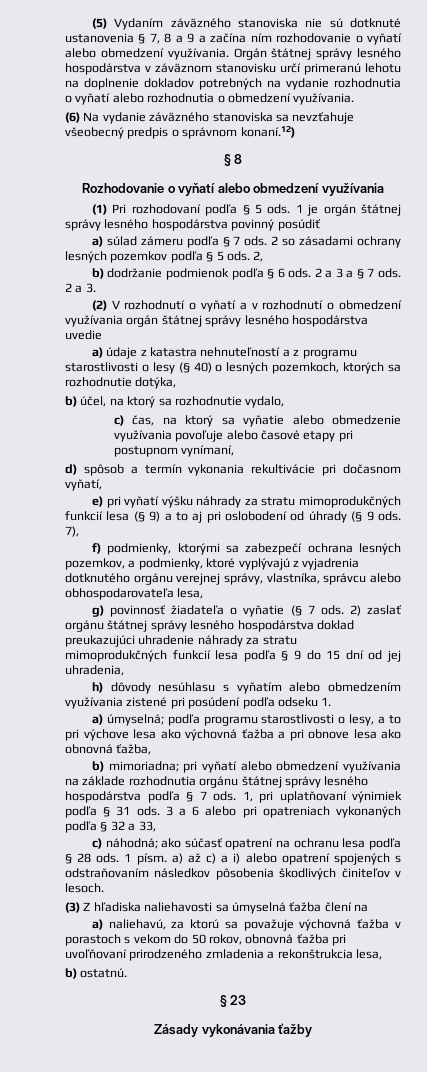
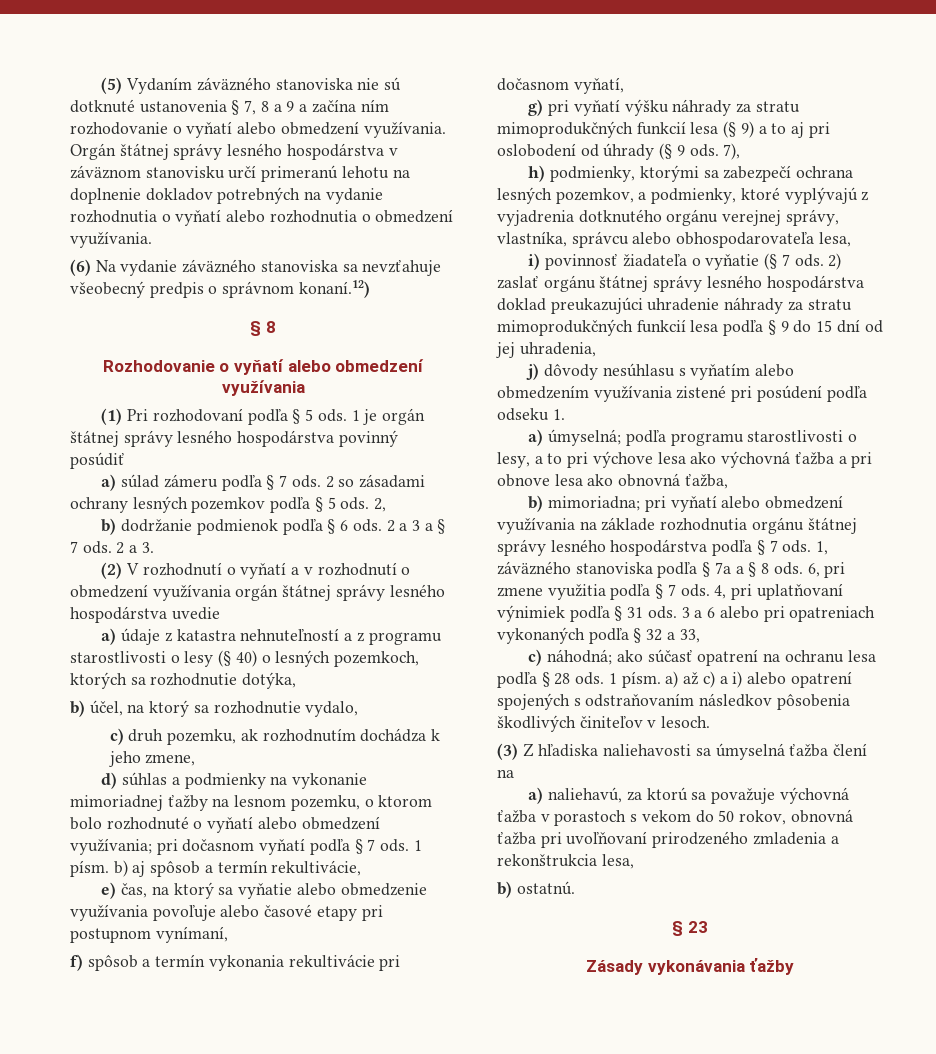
- c) čas, na ktorý sa vyňatie alebo obmedzenie využívania povoľuje alebo časové etapy pri postupnom vynímaní,
+ c) druh pozemku, ak rozhodnutím dochádza k jeho zmene,
+ d) súhlas a podmienky na vykonanie mimoriadnej ťažby na lesnom pozemku, o ktorom bolo rozhodnuté o vyňatí alebo obmedzení využívania; pri dočasnom vyňatí podľa § 7 ods. 1 písm. b) aj spôsob a termín rekultivácie,
+ e) čas, na ktorý sa vyňatie alebo obmedzenie využívania povoľuje alebo časové etapy pri postupnom vynímaní,
- d) spôsob a termín vykonania rekultivácie pri dočasnom vyňatí,
+ f) spôsob a termín vykonania rekultivácie pri dočasnom vyňatí,
- e) pri vyňatí výšku náhrady za stratu mimoprodukčných funkcií lesa (§ 9) a to aj pri oslobodení od úhrady (§ 9 ods.
+ g) pri vyňatí výšku náhrady za stratu mimoprodukčných funkcií lesa (§ 9) a to aj pri oslobodení od úhrady (§ 9 ods.
- f) podmienky, ktorými sa zabezpečí ochrana lesných pozemkov, a podmienky, ktoré vyplývajú z vyjadrenia dotknutého orgánu verejnej správy, vlastníka, správcu alebo obhospodarovateľa lesa,
+ h) podmienky, ktorými sa zabezpečí ochrana lesných pozemkov, a podmienky, ktoré vyplývajú z vyjadrenia dotknutého orgánu verejnej správy, vlastníka, správcu alebo obhospodarovateľa lesa,
- g) povinnosť žiadateľa o vyňatie (§ 7 ods.
+ i) povinnosť žiadateľa o vyňatie (§ 7 ods.
- h) dôvody nesúhlasu s vyňatím alebo obmedzením využívania zistené pri posúdení podľa odseku 1.
+ j) dôvody nesúhlasu s vyňatím alebo obmedzením využívania zistené pri posúdení podľa odseku 1.
- 1, pri uplatňovaní výnimiek podľa § 31 ods.
+ 1, záväzného stanoviska podľa § 7a a § 8 ods. 6, pri zmene využitia podľa § 7 ods. 4, pri uplatňovaní výnimiek podľa § 31 ods.

